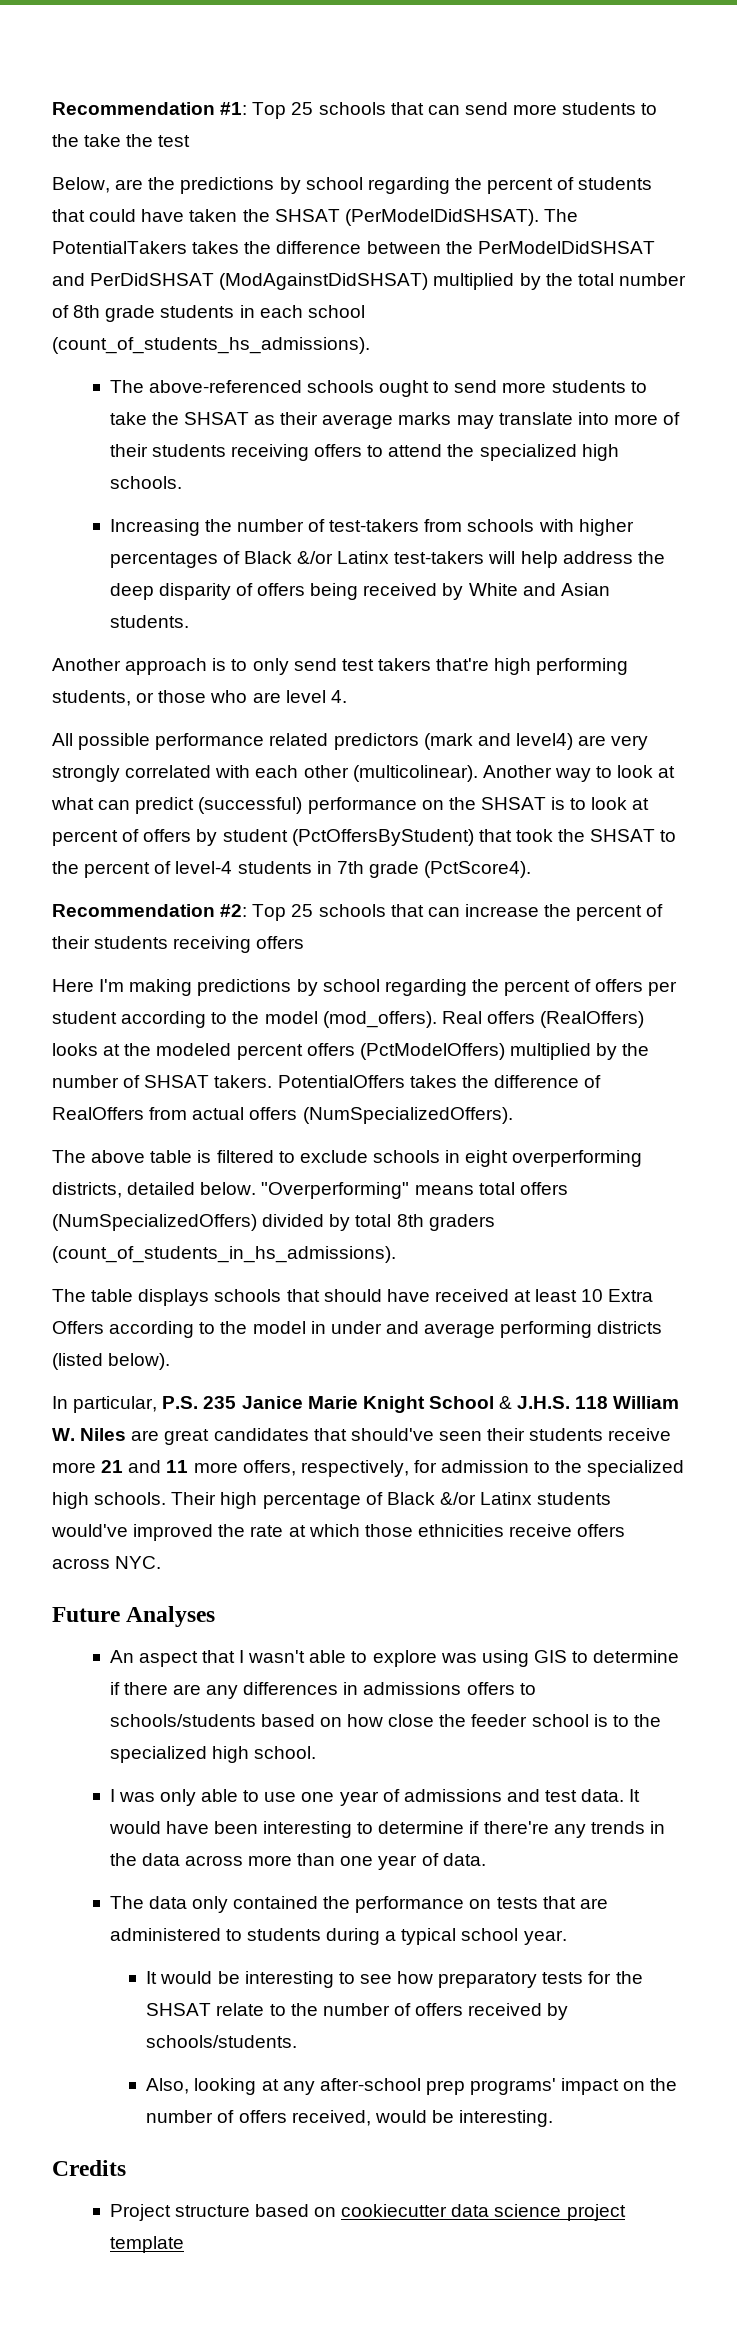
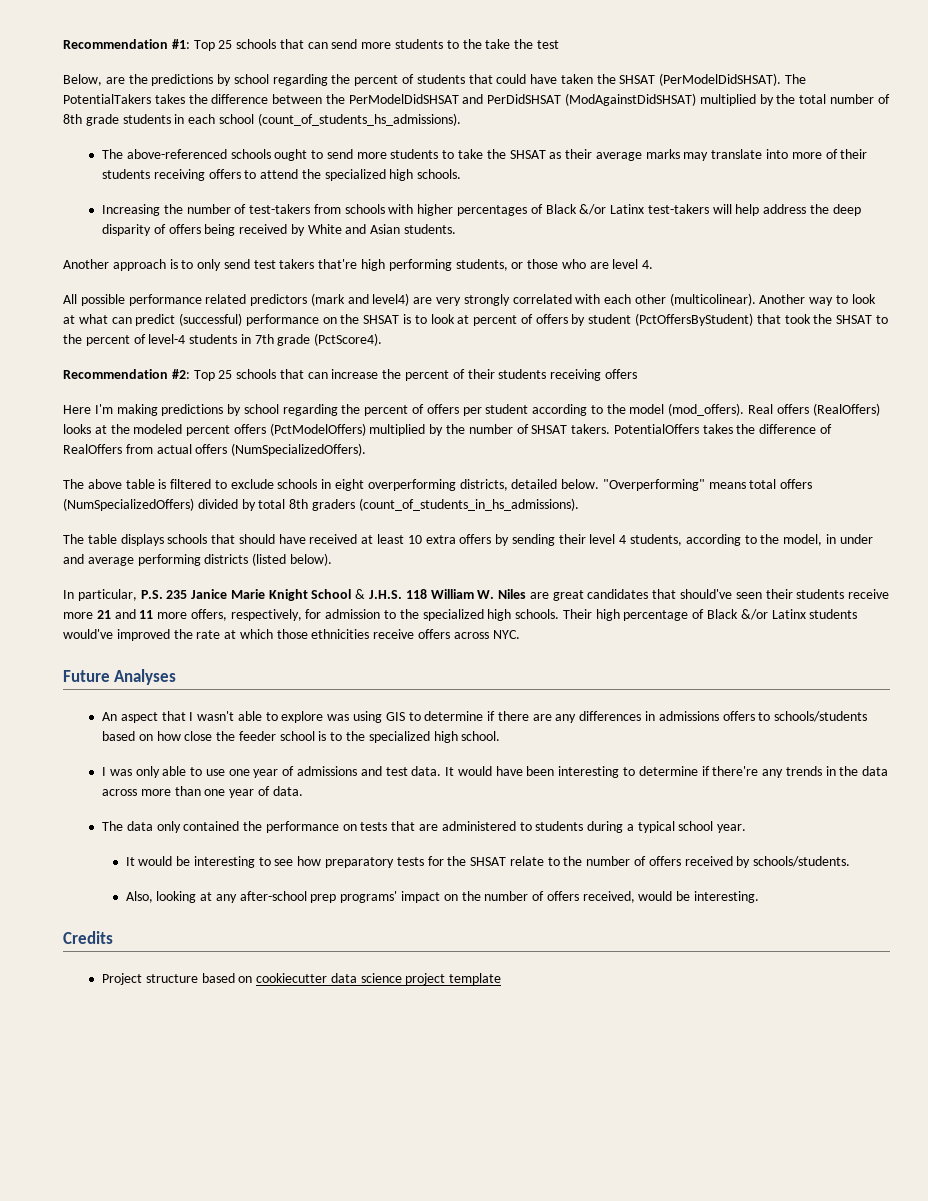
- The table displays schools that should have received at least 10 Extra Offers according to the model in under and average performing districts (listed below).
+ The table displays schools that should have received at least 10 extra offers by sending their level 4 students, according to the model, in under and average performing districts (listed below).

